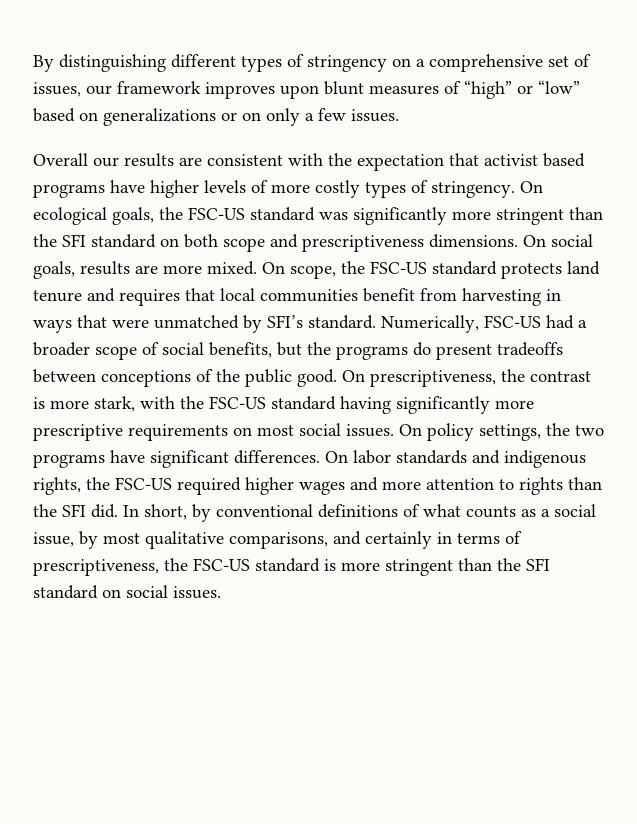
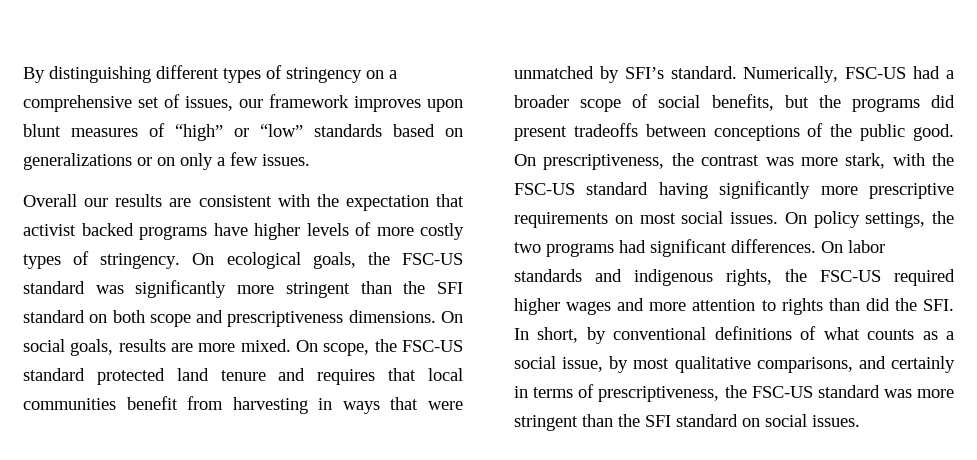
- By distinguishing different types of stringency on a comprehensive set of issues, our framework improves upon blunt measures of “high” or “low” based on generalizations or on only a few issues.
+ By distinguishing different types of stringency on a comprehensive set of issues, our framework improves upon blunt measures of “high” or “low” standards based on generalizations or on only a few issues.
- Overall our results are consistent with the expectation that activist based programs have higher levels of more costly types of stringency.
+ Overall our results are consistent with the expectation that activist backed programs have higher levels of more costly types of stringency.
- On scope, the FSC-US standard protects land tenure and requires that local communities benefit from harvesting in ways that were unmatched by SFI’s standard.
+ On scope, the FSC-US standard protected land tenure and requires that local communities benefit from harvesting in ways that were unmatched by SFI’s standard.
- Numerically, FSC-US had a broader scope of social benefits, but the programs do present tradeoffs between conceptions of the public good.
+ Numerically, FSC-US had a broader scope of social benefits, but the programs did present tradeoffs between conceptions of the public good.
- On prescriptiveness, the contrast is more stark, with the FSC-US standard having significantly more prescriptive requirements on most social issues.
+ On prescriptiveness, the contrast was more stark, with the FSC-US standard having significantly more prescriptive requirements on most social issues.
- On policy settings, the two programs have significant differences.
+ On policy settings, the two programs had significant differences.
- On labor standards and indigenous rights, the FSC-US required higher wages and more attention to rights than the SFI did. In short, by conventional definitions of what counts as a social issue, by most qualitative comparisons, and certainly in terms of prescriptiveness, the FSC-US standard is more stringent than the SFI standard on social issues.
+ On labor standards and indigenous rights, the FSC-US required higher wages and more attention to rights than did the SFI. In short, by conventional definitions of what counts as a social issue, by most qualitative comparisons, and certainly in terms of prescriptiveness, the FSC-US standard was more stringent than the SFI standard on social issues.

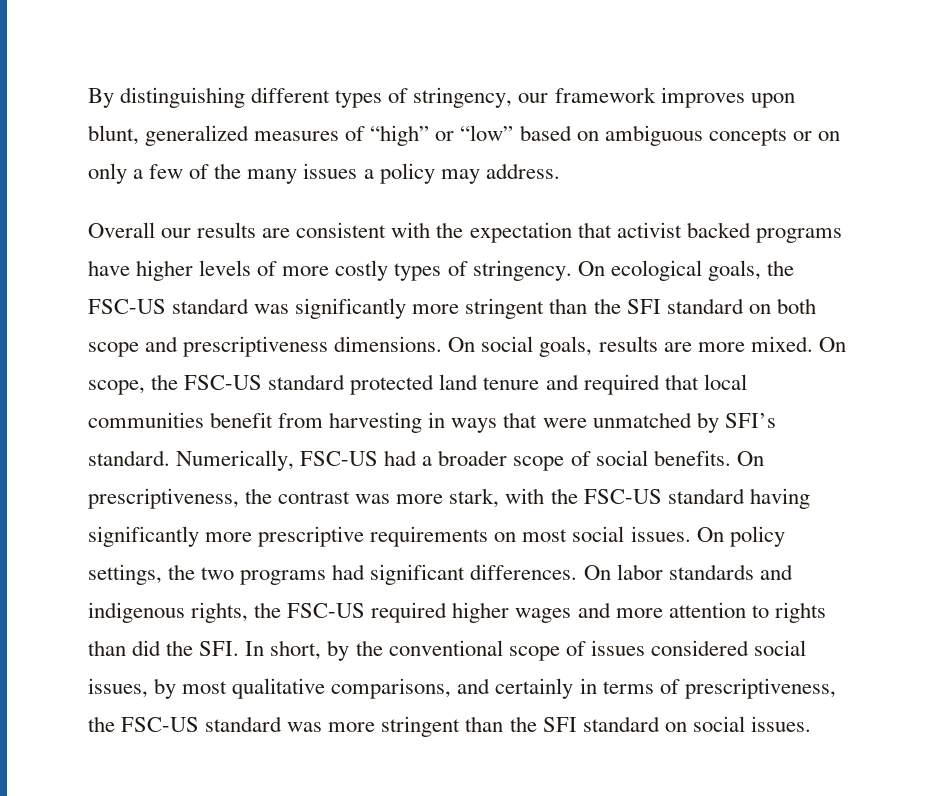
- By distinguishing different types of stringency on a comprehensive set of issues, our framework improves upon blunt measures of “high” or “low” standards based on generalizations or on only a few issues.
+ By distinguishing different types of stringency, our framework improves upon blunt, generalized measures of “high” or “low” based on ambiguous concepts or on only a few of the many issues a policy may address.
- On scope, the FSC-US standard protected land tenure and requires that local communities benefit from harvesting in ways that were unmatched by SFI’s standard.
+ On scope, the FSC-US standard protected land tenure and required that local communities benefit from harvesting in ways that were unmatched by SFI’s standard.
- Numerically, FSC-US had a broader scope of social benefits, but the programs did present tradeoffs between conceptions of the public good.
+ Numerically, FSC-US had a broader scope of social benefits.
- On labor standards and indigenous rights, the FSC-US required higher wages and more attention to rights than did the SFI. In short, by conventional definitions of what counts as a social issue, by most qualitative comparisons, and certainly in terms of prescriptiveness, the FSC-US standard was more stringent than the SFI standard on social issues.
+ On labor standards and indigenous rights, the FSC-US required higher wages and more attention to rights than did the SFI. In short, by the conventional scope of issues considered social issues, by most qualitative comparisons, and certainly in terms of prescriptiveness, the FSC-US standard was more stringent than the SFI standard on social issues.

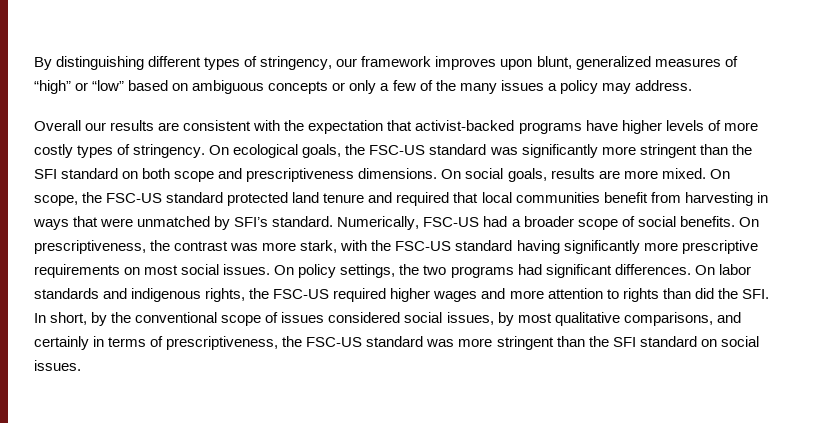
- By distinguishing different types of stringency, our framework improves upon blunt, generalized measures of “high” or “low” based on ambiguous concepts or on only a few of the many issues a policy may address.
+ By distinguishing different types of stringency, our framework improves upon blunt, generalized measures of “high” or “low” based on ambiguous concepts or only a few of the many issues a policy may address.
- Overall our results are consistent with the expectation that activist backed programs have higher levels of more costly types of stringency.
+ Overall our results are consistent with the expectation that activist-backed programs have higher levels of more costly types of stringency.

